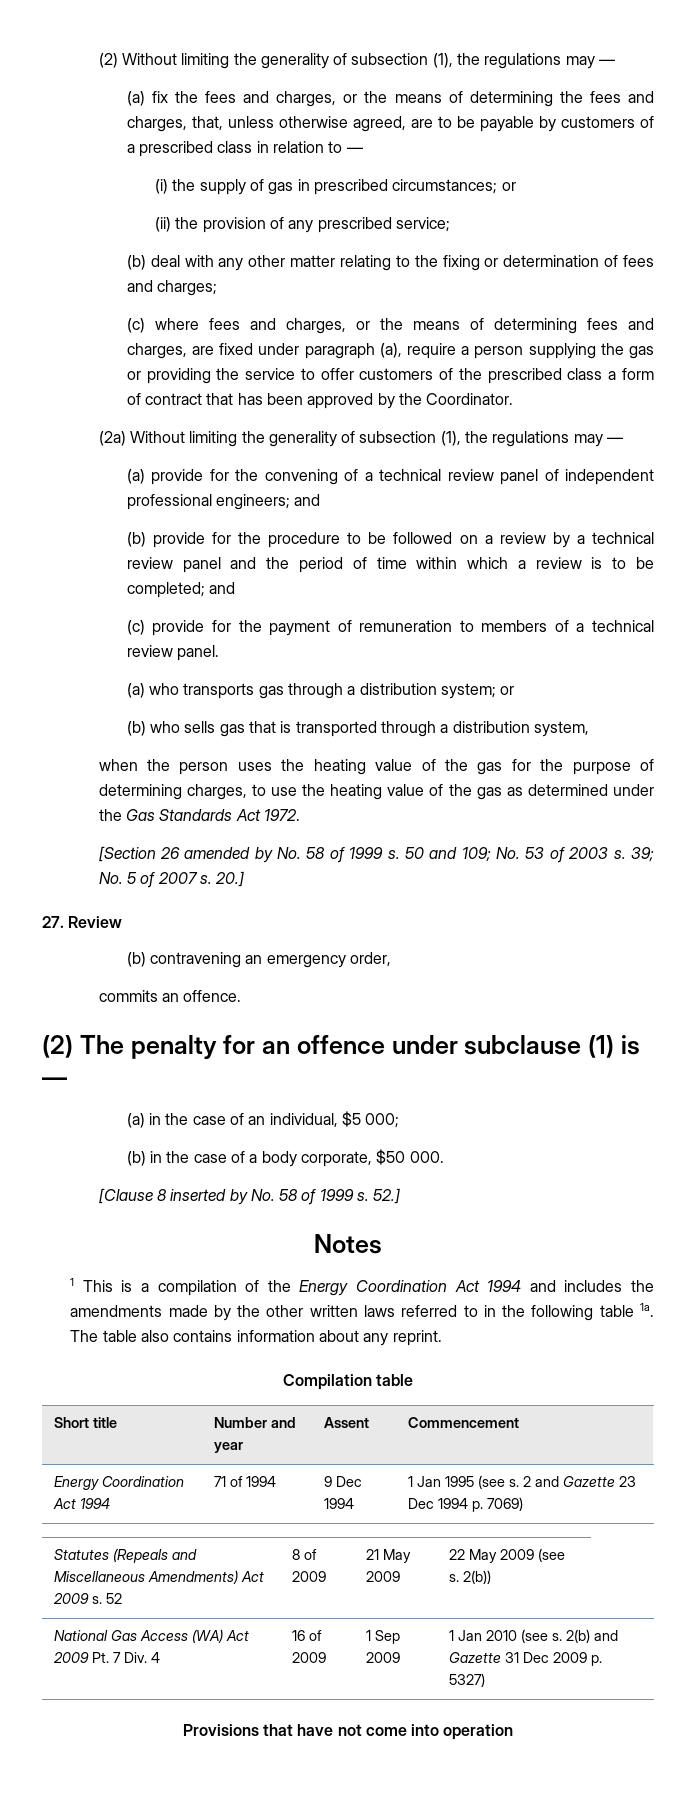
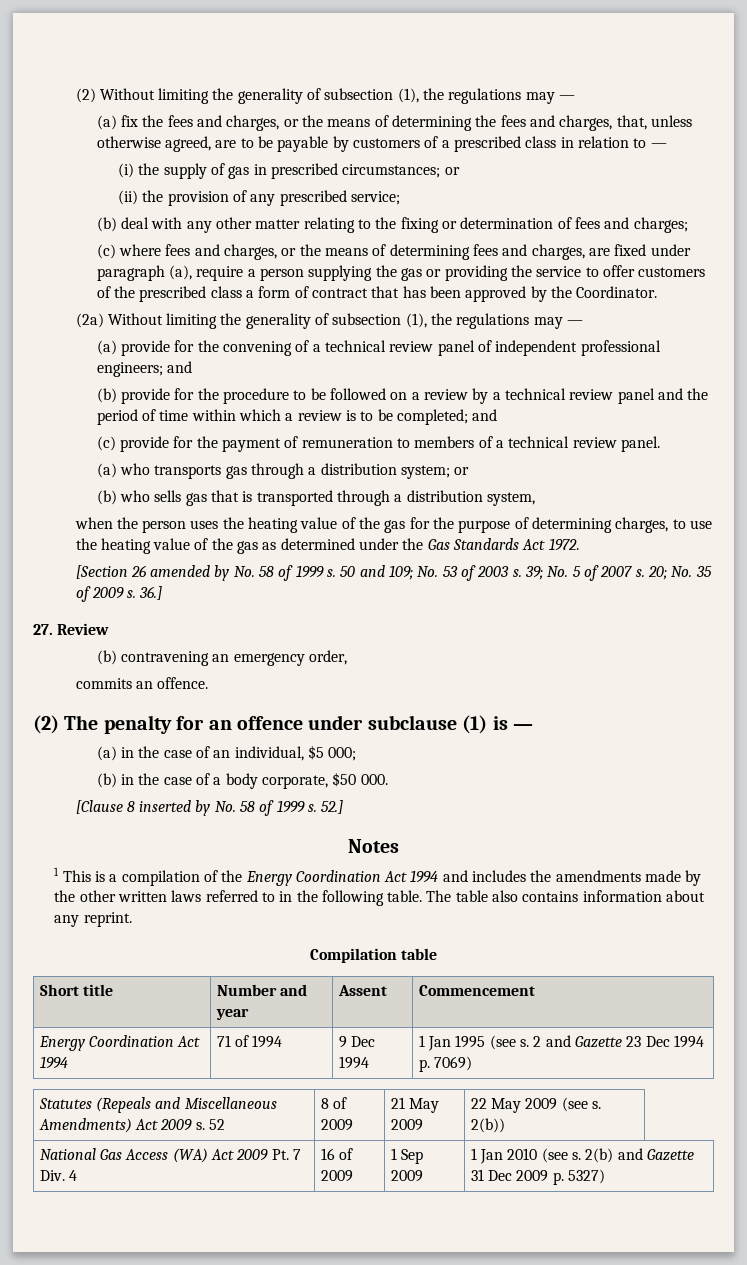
- 20.]
+ 20; No. 35 of 2009 s. 36.]
- 1 This is a compilation of the Energy Coordination Act 1994 and includes the amendments made by the other written laws referred to in the following table 1a.
+ 1 This is a compilation of the Energy Coordination Act 1994 and includes the amendments made by the other written laws referred to in the following table.
- Provisions that have not come into operation

